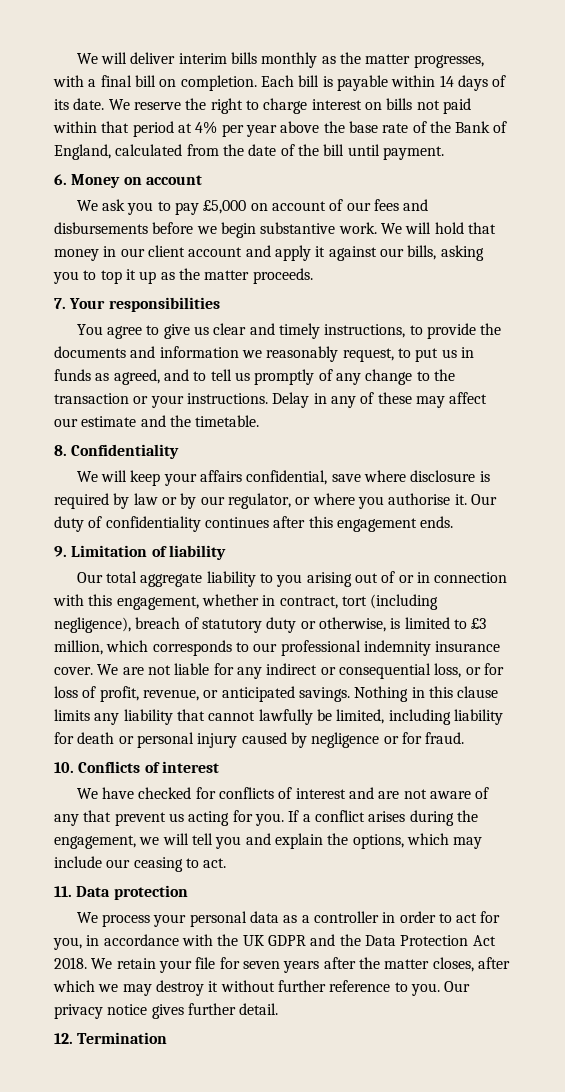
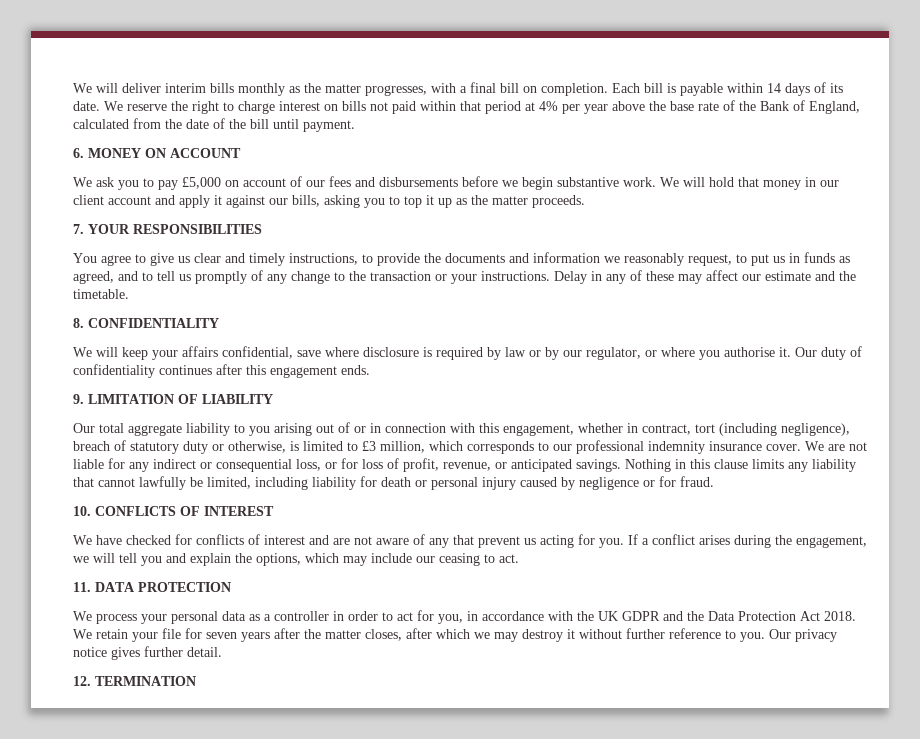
- 6. Money on account
+ 6. MONEY ON ACCOUNT
- 7. Your responsibilities
+ 7. YOUR RESPONSIBILITIES
- 8. Confidentiality
+ 8. CONFIDENTIALITY
- 9. Limitation of liability
+ 9. LIMITATION OF LIABILITY
- 10. Conflicts of interest
+ 10. CONFLICTS OF INTEREST
- 11. Data protection
+ 11. DATA PROTECTION
- 12. Termination
+ 12. TERMINATION

